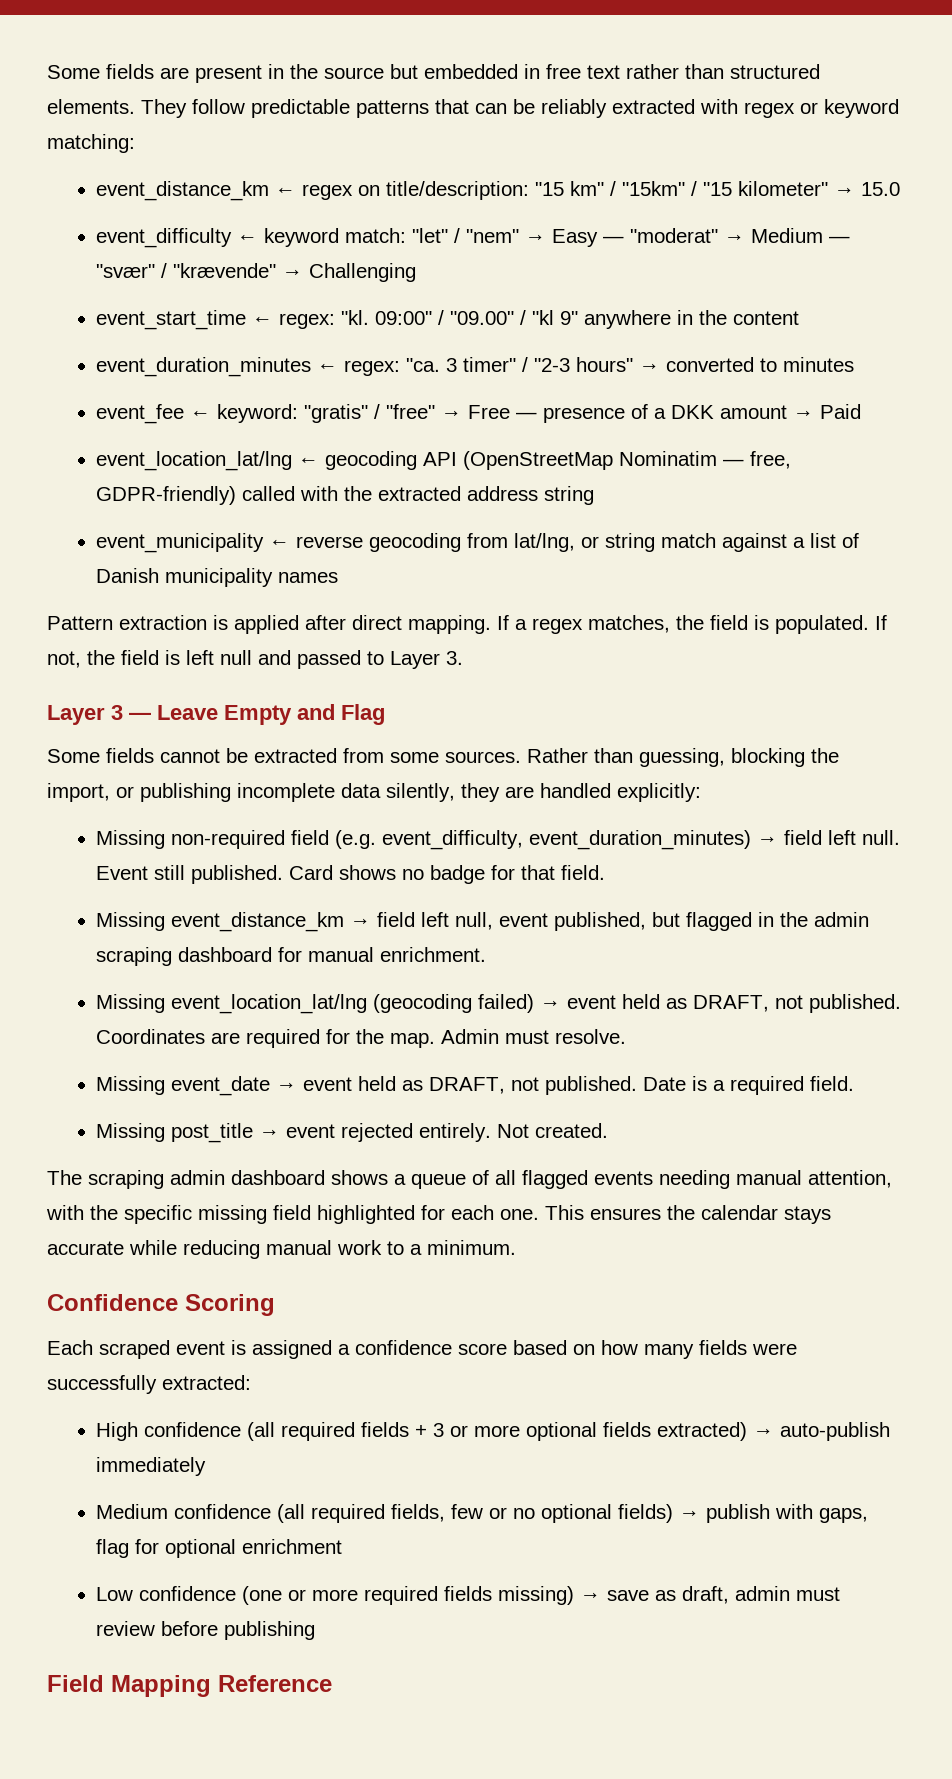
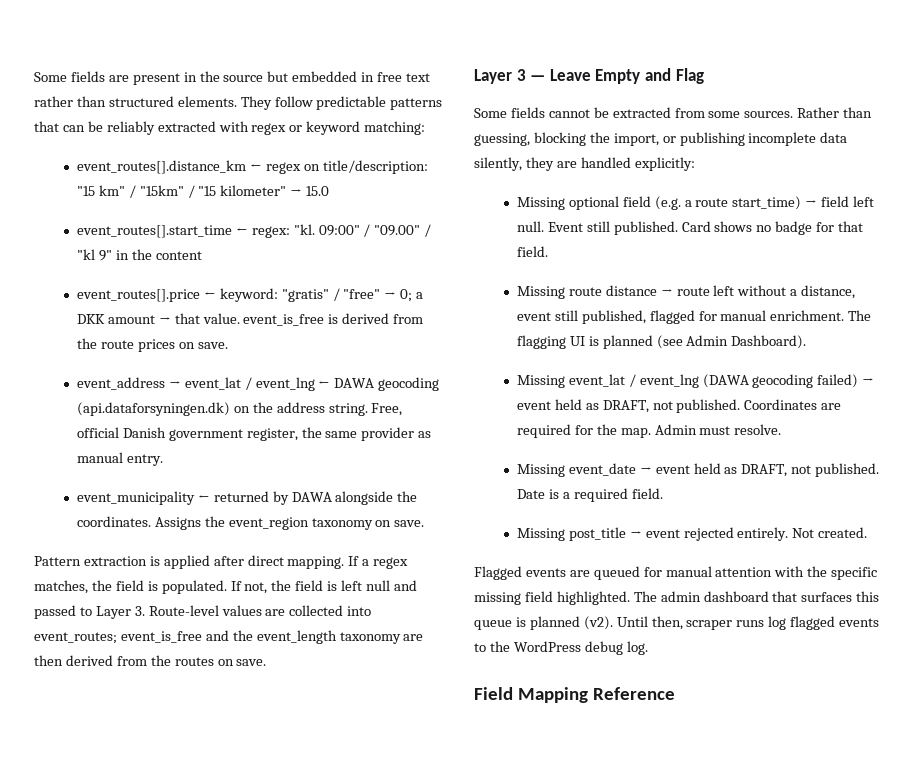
- event_distance_km ← regex on title/description: "15 km" / "15km" / "15 kilometer" → 15.0
+ event_routes[].distance_km ← regex on title/description: "15 km" / "15km" / "15 kilometer" → 15.0
- event_difficulty ← keyword match: "let" / "nem" → Easy — "moderat" → Medium — "svær" / "krævende" → Challenging
- event_start_time ← regex: "kl.
+ event_routes[].start_time ← regex: "kl.
- 09:00" / "09.00" / "kl 9" anywhere in the content
+ 09:00" / "09.00" / "kl 9" in the content
- event_duration_minutes ← regex: "ca. 3 timer" / "2-3 hours" → converted to minutes
- event_fee ← keyword: "gratis" / "free" → Free — presence of a DKK amount → Paid
- event_location_lat/lng ← geocoding API (OpenStreetMap Nominatim — free, GDPR-friendly) called with the extracted address string
- event_municipality ← reverse geocoding from lat/lng, or string match against a list of Danish municipality names
+ event_routes[].price ← keyword: "gratis" / "free" → 0; a DKK amount → that value. event_is_free is derived from the route prices on save.
+ event_address → event_lat / event_lng ← DAWA geocoding (api.dataforsyningen.dk) on the address string. Free, official Danish government register, the same provider as manual entry.
+ event_municipality ← returned by DAWA alongside the coordinates. Assigns the event_region taxonomy on save.
- If not, the field is left null and passed to Layer 3.
+ If not, the field is left null and passed to Layer 3. Route-level values are collected into event_routes; event_is_free and the event_length taxonomy are then derived from the routes on save.
- Missing non-required field (e.g. event_difficulty, event_duration_minutes) → field left null.
+ Missing optional field (e.g. a route start_time) → field left null.
- Missing event_distance_km → field left null, event published, but flagged in the admin scraping dashboard for manual enrichment.
- Missing event_location_lat/lng (geocoding failed) → event held as DRAFT, not published.
+ Missing route distance → route left without a distance, event still published, flagged for manual enrichment. The flagging UI is planned (see Admin Dashboard).
+ Missing event_lat / event_lng (DAWA geocoding failed) → event held as DRAFT, not published.
- The scraping admin dashboard shows a queue of all flagged events needing manual attention, with the specific missing field highlighted for each one. This ensures the calendar stays accurate while reducing manual work to a minimum.
- Confidence Scoring
- Each scraped event is assigned a confidence score based on how many fields were successfully extracted:
- High confidence (all required fields + 3 or more optional fields extracted) → auto-publish immediately
- Medium confidence (all required fields, few or no optional fields) → publish with gaps, flag for optional enrichment
- Low confidence (one or more required fields missing) → save as draft, admin must review before publishing
+ Flagged events are queued for manual attention with the specific missing field highlighted. The admin dashboard that surfaces this queue is planned (v2). Until then, scraper runs log flagged events to the WordPress debug log.

